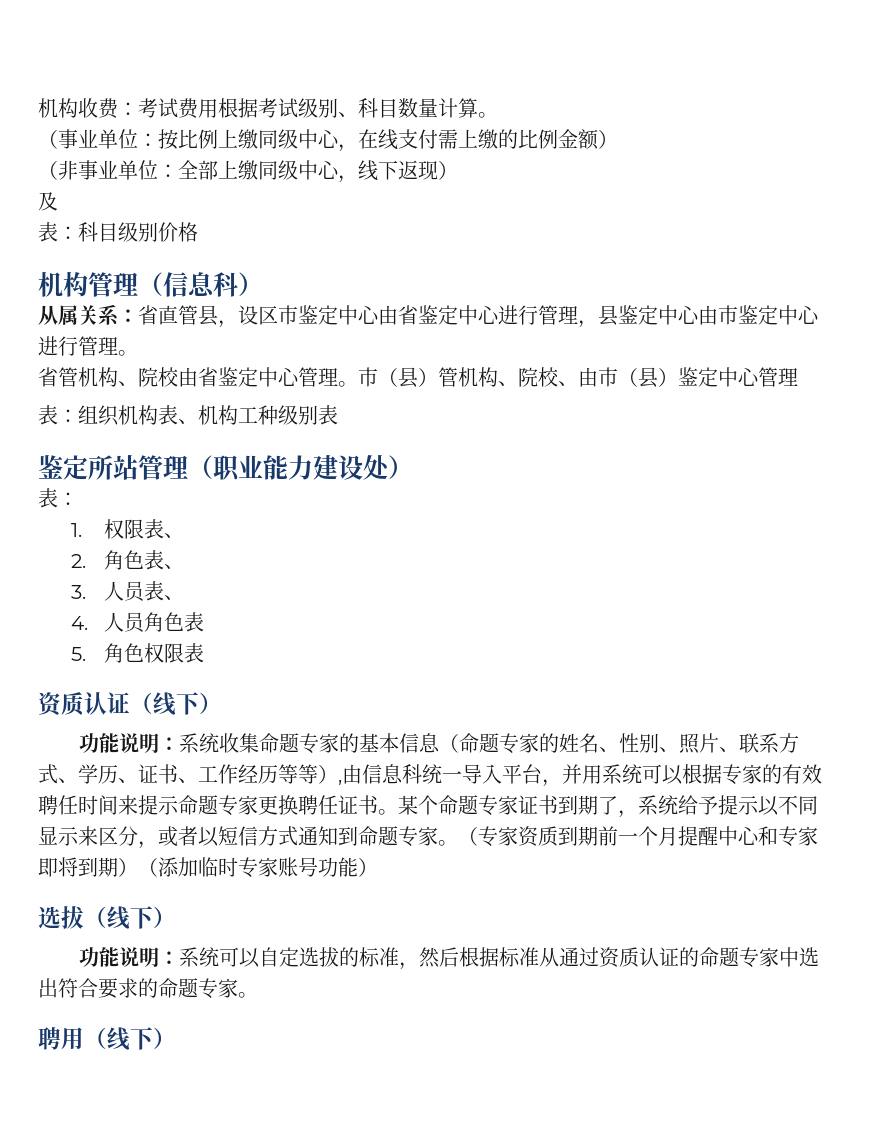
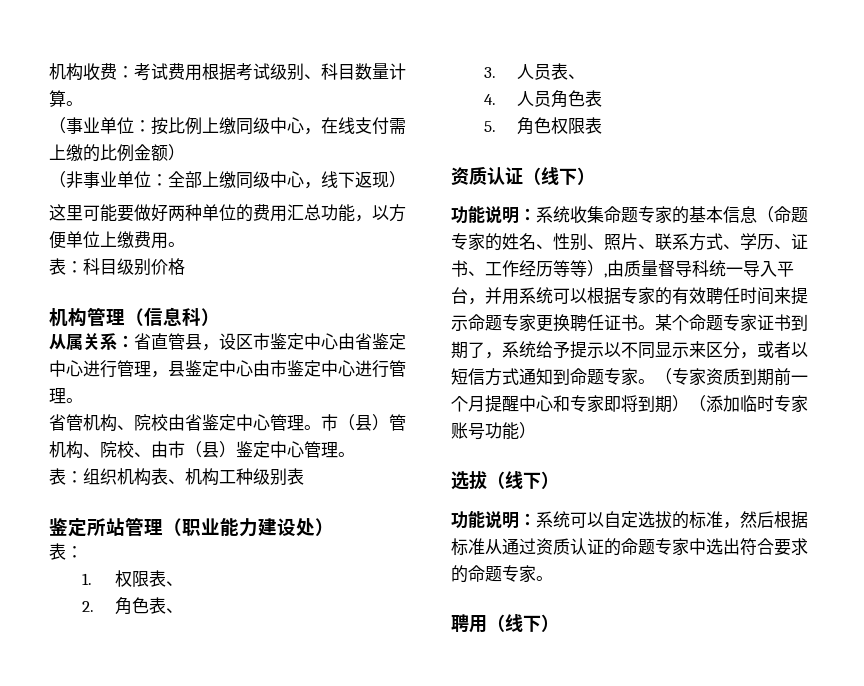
- 及
+ 这里可能要做好两种单位的费用汇总功能，以方便单位上缴费用。
- 市（县）管机构、院校、由市（县）鉴定中心管理
+ 市（县）管机构、院校、由市（县）鉴定中心管理。
- 功能说明：系统收集命题专家的基本信息（命题专家的姓名、性别、照片、联系方式、学历、证书、工作经历等等）,由信息科统一导入平台，并用系统可以根据专家的有效聘任时间来提示命题专家更换聘任证书。
+ 功能说明：系统收集命题专家的基本信息（命题专家的姓名、性别、照片、联系方式、学历、证书、工作经历等等）,由质量督导科统一导入平台，并用系统可以根据专家的有效聘任时间来提示命题专家更换聘任证书。

